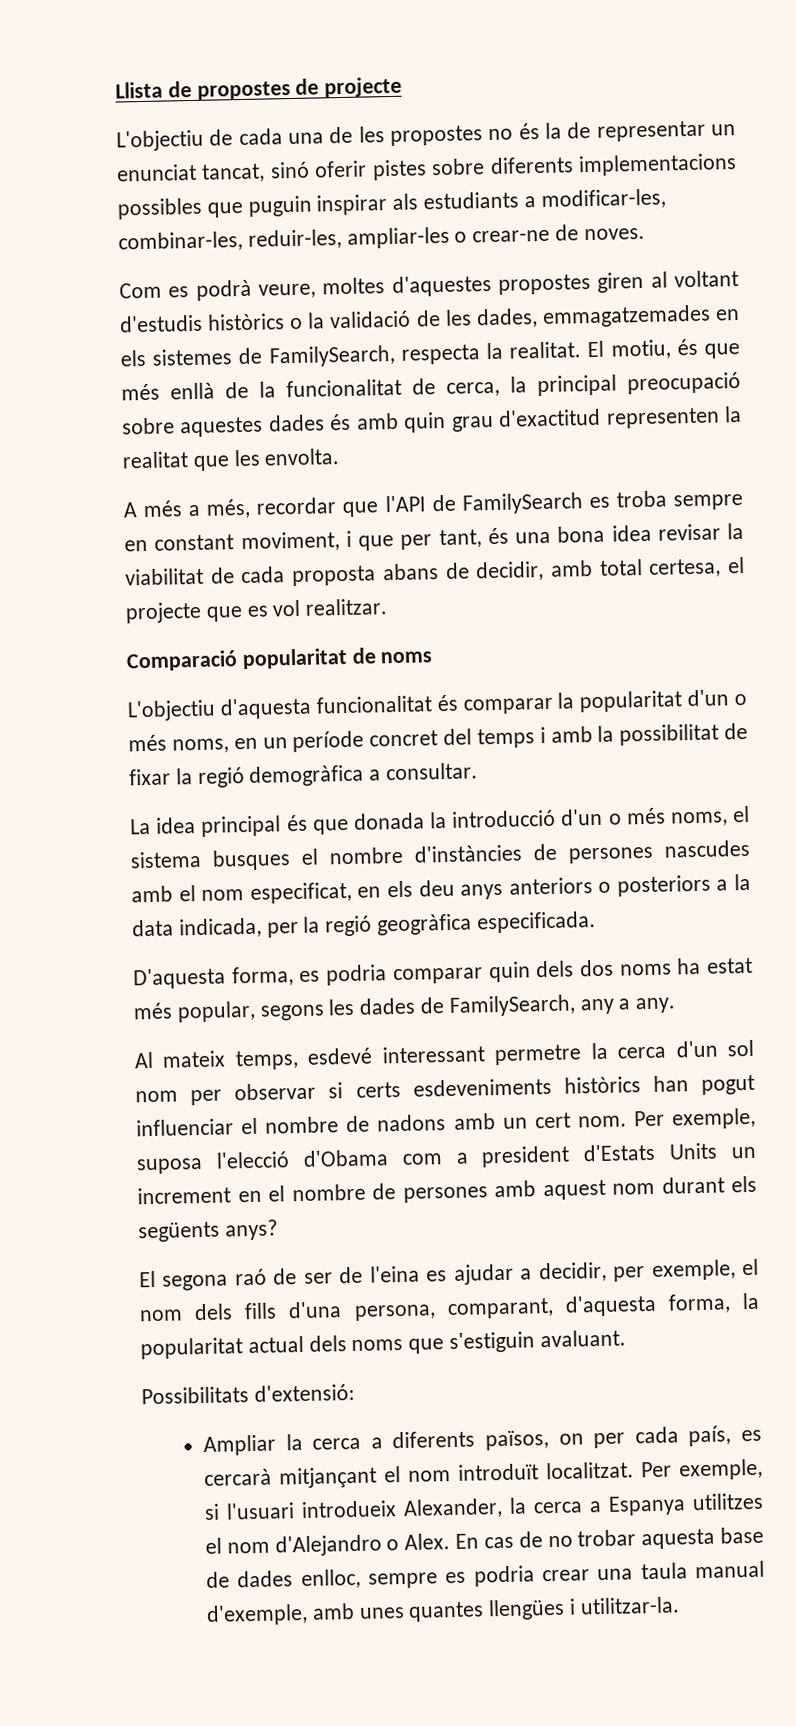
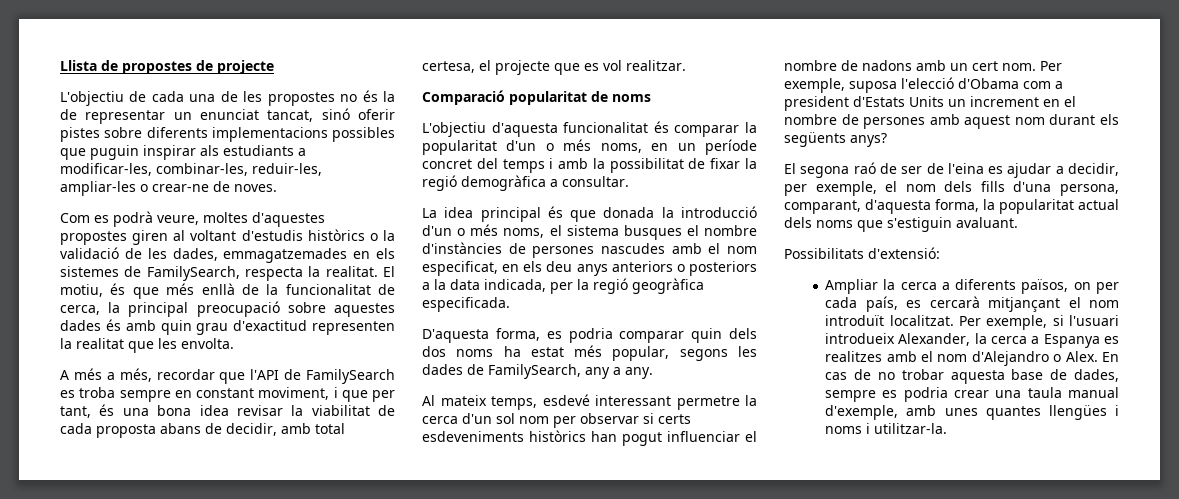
- Per exemple, si l'usuari introdueix Alexander, la cerca a Espanya utilitzes el nom d'Alejandro o Alex.
+ Per exemple, si l'usuari introdueix Alexander, la cerca a Espanya es realitzes amb el nom d'Alejandro o Alex.
- En cas de no trobar aquesta base de dades enlloc, sempre es podria crear una taula manual d'exemple, amb unes quantes llengües i utilitzar-la.
+ En cas de no trobar aquesta base de dades, sempre es podria crear una taula manual d'exemple, amb unes quantes llengües i noms i utilitzar-la.

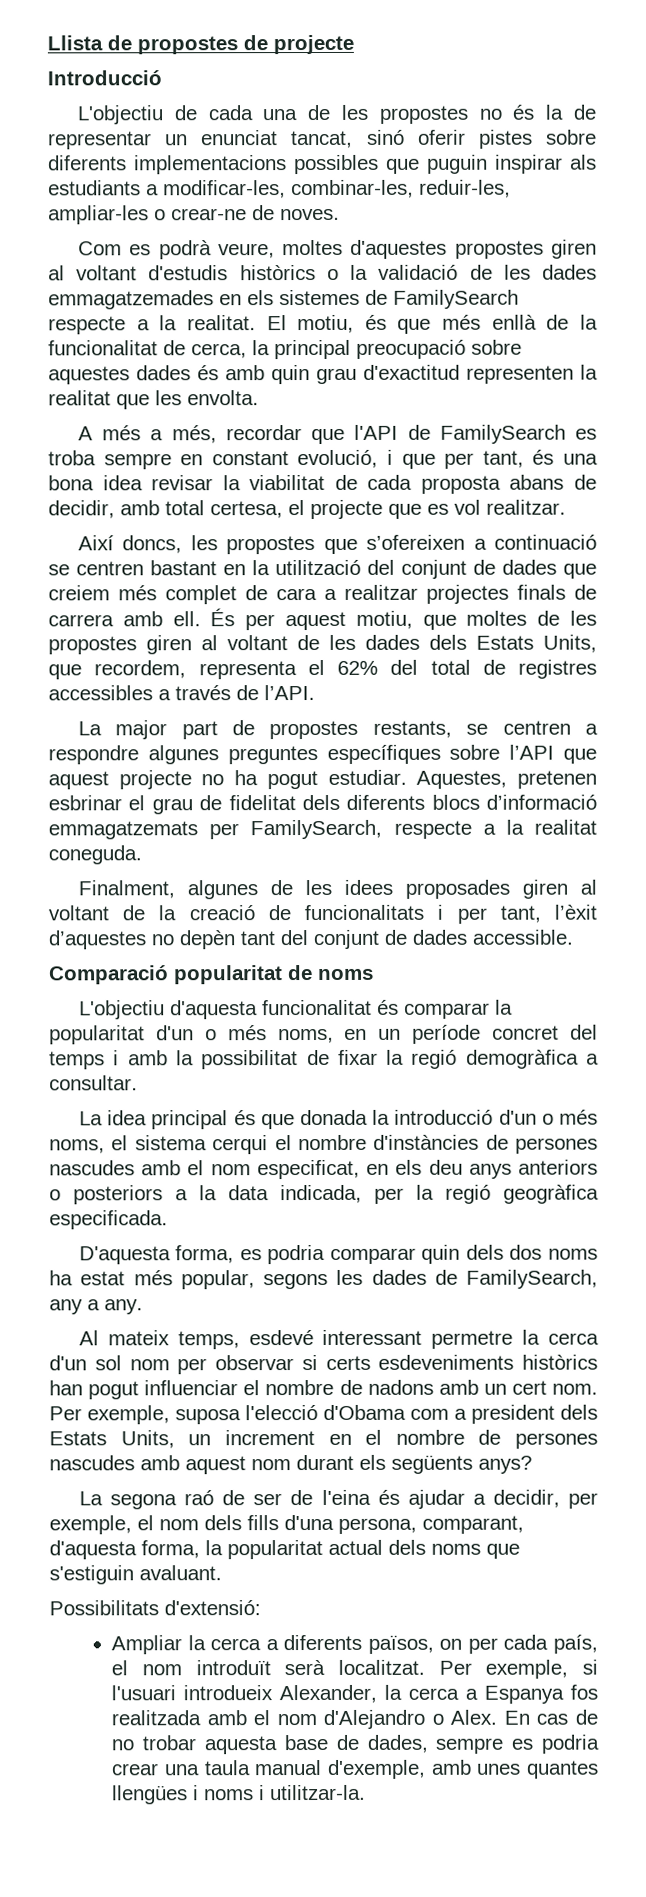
+ Introducció
- Com es podrà veure, moltes d'aquestes propostes giren al voltant d'estudis històrics o la validació de les dades, emmagatzemades en els sistemes de FamilySearch, respecta la realitat.
+ Com es podrà veure, moltes d'aquestes propostes giren al voltant d'estudis històrics o la validació de les dades emmagatzemades en els sistemes de FamilySearch respecte a la realitat.
- A més a més, recordar que l'API de FamilySearch es troba sempre en constant moviment, i que per tant, és una bona idea revisar la viabilitat de cada proposta abans de decidir, amb total certesa, el projecte que es vol realitzar.
+ A més a més, recordar que l'API de FamilySearch es troba sempre en constant evolució, i que per tant, és una bona idea revisar la viabilitat de cada proposta abans de decidir, amb total certesa, el projecte que es vol realitzar.
+ Així doncs, les propostes que s’ofereixen a continuació se centren bastant en la utilització del conjunt de dades que creiem més complet de cara a realitzar projectes finals de carrera amb ell. És per aquest motiu, que moltes de les propostes giren al voltant de les dades dels Estats Units, que recordem, representa el 62% del total de registres accessibles a través de l’API.
+ La major part de propostes restants, se centren a respondre algunes preguntes específiques sobre l’API que aquest projecte no ha pogut estudiar. Aquestes, pretenen esbrinar el grau de fidelitat dels diferents blocs d’informació emmagatzemats per FamilySearch, respecte a la realitat coneguda.
+ Finalment, algunes de les idees proposades giren al voltant de la creació de funcionalitats i per tant, l’èxit d’aquestes no depèn tant del conjunt de dades accessible.
- La idea principal és que donada la introducció d'un o més noms, el sistema busques el nombre d'instàncies de persones nascudes amb el nom especificat, en els deu anys anteriors o posteriors a la data indicada, per la regió geogràfica especificada.
+ La idea principal és que donada la introducció d'un o més noms, el sistema cerqui el nombre d'instàncies de persones nascudes amb el nom especificat, en els deu anys anteriors o posteriors a la data indicada, per la regió geogràfica especificada.
- Per exemple, suposa l'elecció d'Obama com a president d'Estats Units un increment en el nombre de persones amb aquest nom durant els següents anys?
+ Per exemple, suposa l'elecció d'Obama com a president dels Estats Units, un increment en el nombre de persones nascudes amb aquest nom durant els següents anys?
- El segona raó de ser de l'eina es ajudar a decidir, per exemple, el nom dels fills d'una persona, comparant, d'aquesta forma, la popularitat actual dels noms que s'estiguin avaluant.
+ La segona raó de ser de l'eina és ajudar a decidir, per exemple, el nom dels fills d'una persona, comparant, d'aquesta forma, la popularitat actual dels noms que s'estiguin avaluant.
- Ampliar la cerca a diferents països, on per cada país, es cercarà mitjançant el nom introduït localitzat.
+ Ampliar la cerca a diferents països, on per cada país, el nom introduït serà localitzat.
- Per exemple, si l'usuari introdueix Alexander, la cerca a Espanya es realitzes amb el nom d'Alejandro o Alex.
+ Per exemple, si l'usuari introdueix Alexander, la cerca a Espanya fos realitzada amb el nom d'Alejandro o Alex.

